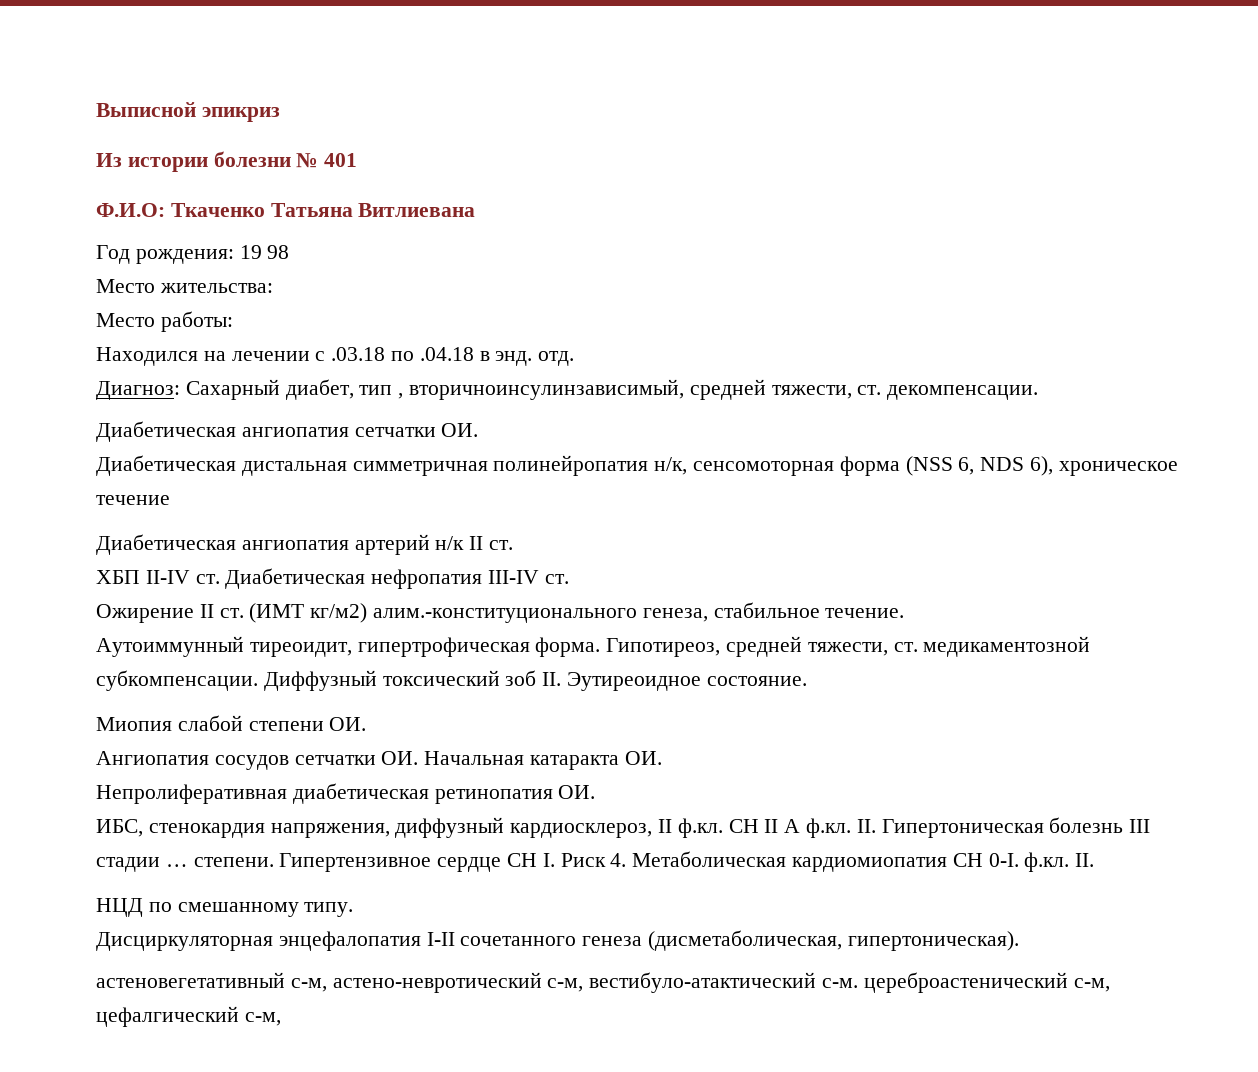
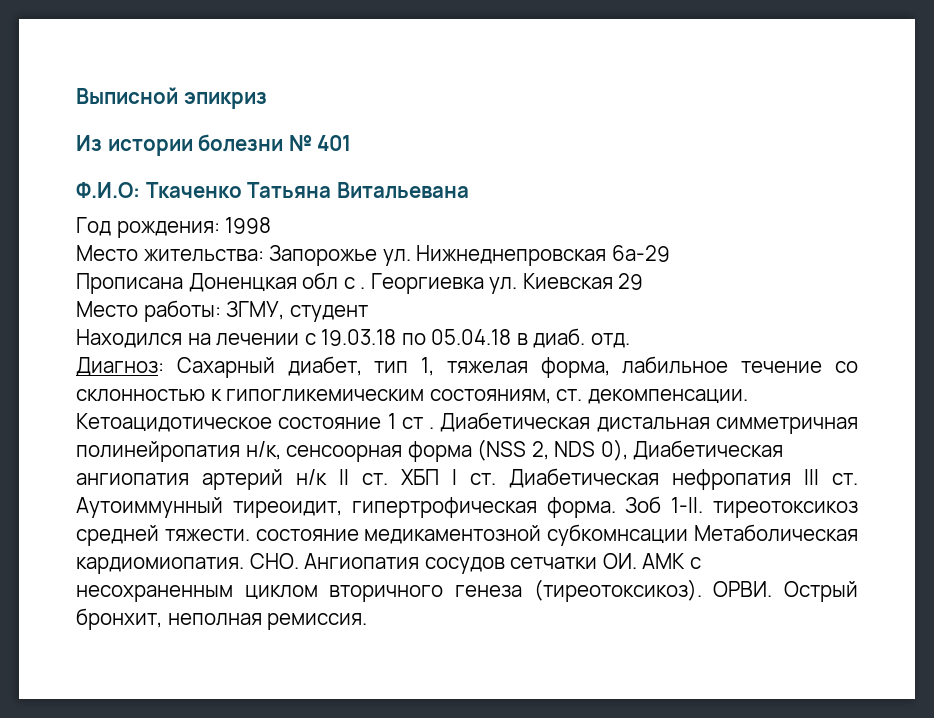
- Ф.И.О: Ткаченко Татьяна Витлиевана
+ Ф.И.О: Ткаченко Татьяна Витальевана
- Год рождения: 19 98
+ Год рождения: 1998
- Место жительства:
+ Место жительства: Запорожье ул. Нижнеднепровская 6а-29
+ Прописана Доненцкая обл с . Георгиевка ул. Киевская 29
- Место работы:
+ Место работы: ЗГМУ, студент
- Находился на лечении с .03.18 по .04.18 в энд. отд.
+ Находился на лечении с 19.03.18 по 05.04.18 в диаб. отд.
- Диагноз: Сахарный диабет, тип , вторичноинсулинзависимый, средней тяжести, ст. декомпенсации.
- Диабетическая ангиопатия сетчатки ОИ.
- Диабетическая дистальная симметричная полинейропатия н/к, сенсомоторная форма (NSS 6, NDS 6), хроническое течение
- Диабетическая ангиопатия артерий н/к II ст.
- ХБП II-IV ст. Диабетическая нефропатия III-IV ст.
- Ожирение II ст. (ИМТ кг/м2) алим.-конституционального генеза, стабильное течение.
- Аутоиммунный тиреоидит, гипертрофическая форма. Гипотиреоз, средней тяжести, ст. медикаментозной субкомпенсации. Диффузный токсический зоб II. Эутиреоидное состояние.
- Миопия слабой степени ОИ.
- Ангиопатия сосудов сетчатки ОИ. Начальная катаракта ОИ.
- Непролиферативная диабетическая ретинопатия ОИ.
- ИБС, стенокардия напряжения, диффузный кардиосклероз, II ф.кл. СН II А ф.кл. II. Гипертоническая болезнь III стадии … степени. Гипертензивное сердце СН I. Риск 4. Метаболическая кардиомиопатия СН 0-I. ф.кл. II.
- НЦД по смешанному типу.
- Дисциркуляторная энцефалопатия I-II сочетанного генеза (дисметаболическая, гипертоническая).
- астеновегетативный с-м, астено-невротический с-м, вестибуло-атактический с-м. цереброастенический с-м, цефалгический с-м,
+ Диагноз: Сахарный диабет, тип 1, тяжелая форма, лабильное течение со склонностью к гипогликемическим состояниям, ст. декомпенсации. Кетоацидотическое состояние 1 ст . Диабетическая дистальная симметричная полинейропатия н/к, сенсоорная форма (NSS 2, NDS 0), Диабетическая ангиопатия артерий н/к II ст. ХБП I ст. Диабетическая нефропатия III ст. Аутоиммунный тиреоидит, гипертрофическая форма. Зоб 1-II. тиреотоксикоз средней тяжести. состояние медикаментозной субкомнсации Метаболическая кардиомиопатия. СНО. Ангиопатия сосудов сетчатки ОИ. АМК с несохраненным циклом вторичного генеза (тиреотоксикоз). ОРВИ. Острый бронхит, неполная ремиссия.

